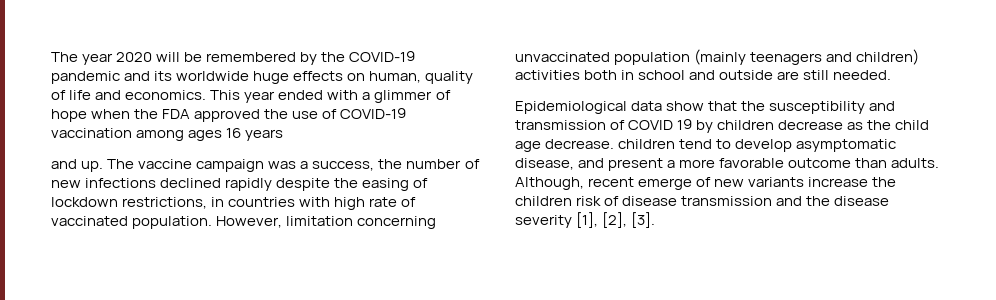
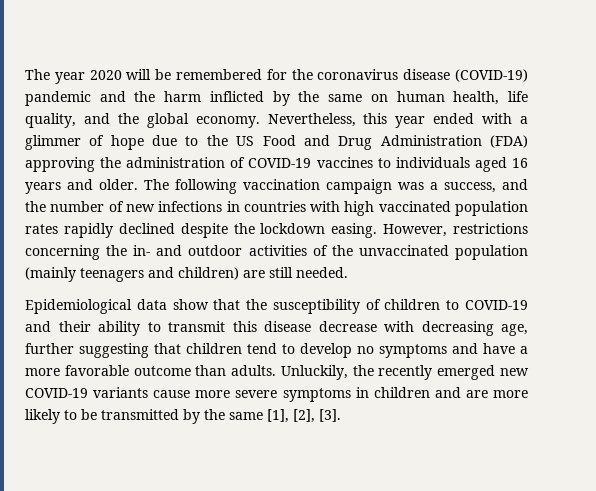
- The year 2020 will be remembered by the COVID-19 pandemic and its worldwide huge effects on human, quality of life and economics. This year ended with a glimmer of hope when the FDA approved the use of COVID-19 vaccination among ages 16 years
- and up. The vaccine campaign was a success, the number of new infections declined rapidly despite the easing of lockdown restrictions, in countries with high rate of vaccinated population. However, limitation concerning unvaccinated population (mainly teenagers and children) activities both in school and outside are still needed.
+ The year 2020 will be remembered for the coronavirus disease (COVID-19) pandemic and the harm inflicted by the same on human health, life quality, and the global economy. Nevertheless, this year ended with a glimmer of hope due to the US Food and Drug Administration (FDA) approving the administration of COVID-19 vaccines to individuals aged 16 years and older. The following vaccination campaign was a success, and the number of new infections in countries with high vaccinated population rates rapidly declined despite the lockdown easing. However, restrictions concerning the in- and outdoor activities of the unvaccinated population (mainly teenagers and children) are still needed.
- Epidemiological data show that the susceptibility and transmission of COVID 19 by children decrease as the child age decrease. children tend to develop asymptomatic disease, and present a more favorable outcome than adults.
+ Epidemiological data show that the susceptibility of children to COVID-19 and their ability to transmit this disease decrease with decreasing age, further suggesting that children tend to develop no symptoms and have a more favorable outcome than adults.
- Although, recent emerge of new variants increase the children risk of disease transmission and the disease severity [1], [2], [3].
+ Unluckily, the recently emerged new COVID-19 variants cause more severe symptoms in children and are more likely to be transmitted by the same [1], [2], [3].

